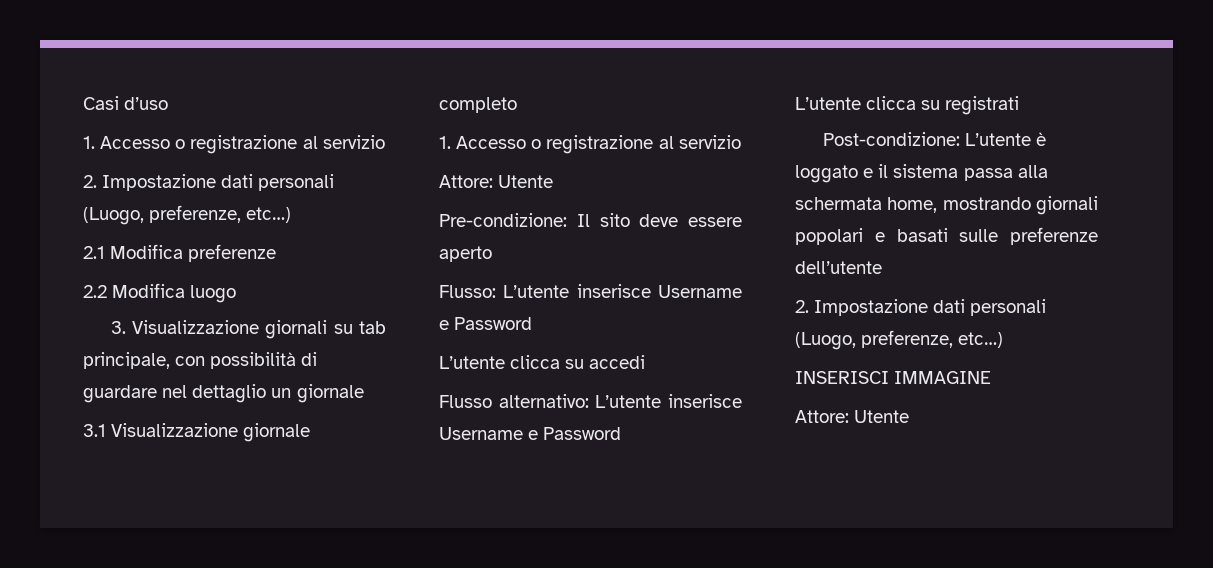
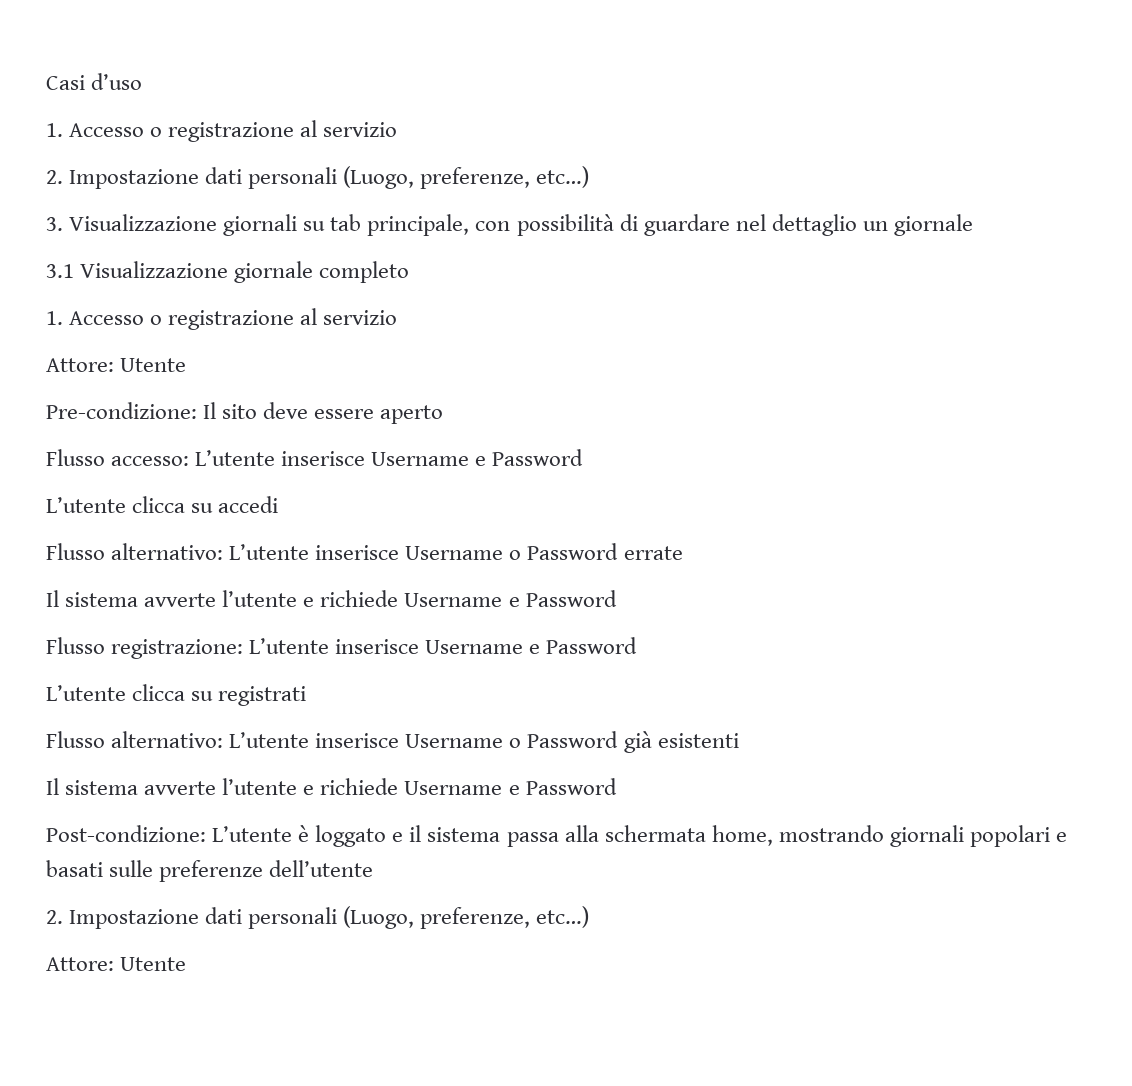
- 2.1 Modifica preferenze
- 2.2 Modifica luogo
- Flusso: L’utente inserisce Username e Password
+ Flusso accesso: L’utente inserisce Username e Password
- Flusso alternativo: L’utente inserisce Username e Password
+ Flusso alternativo: L’utente inserisce Username o Password errate
+ Il sistema avverte l’utente e richiede Username e Password
+ Flusso registrazione: L’utente inserisce Username e Password
+ Flusso alternativo: L’utente inserisce Username o Password già esistenti
+ Il sistema avverte l’utente e richiede Username e Password
- INSERISCI IMMAGINE

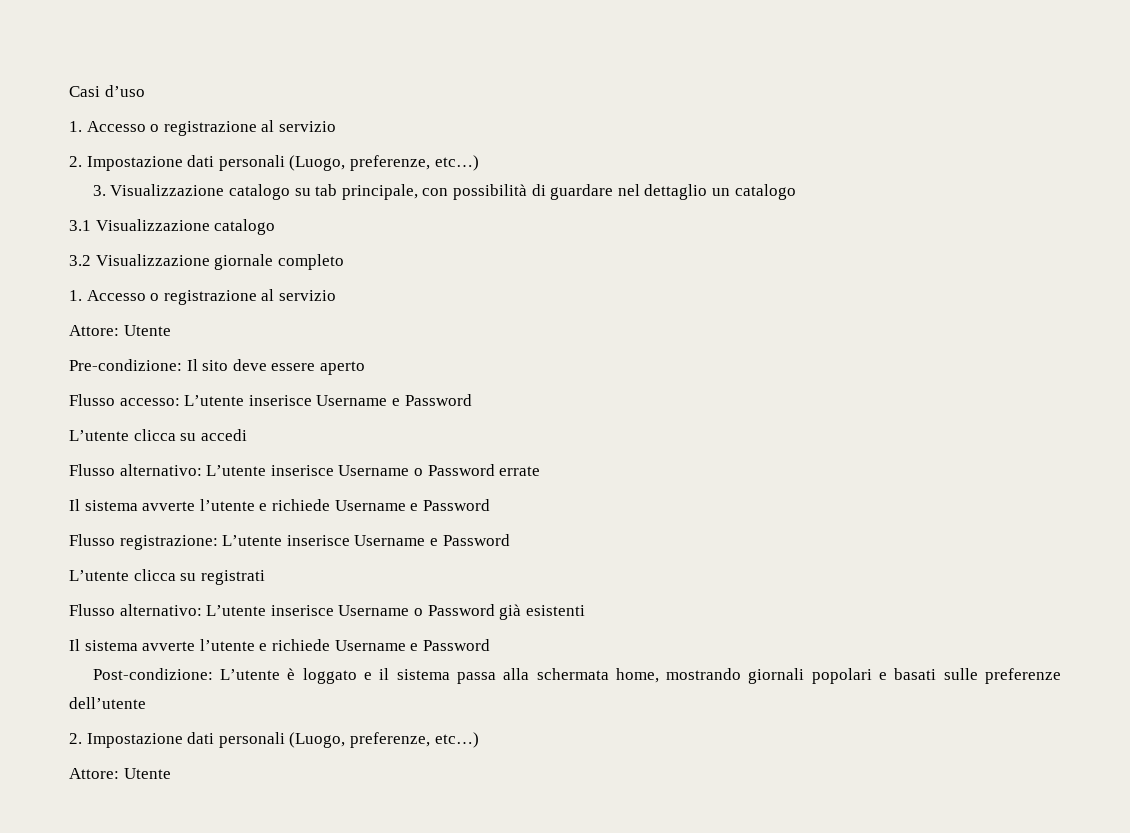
- 3. Visualizzazione giornali su tab principale, con possibilità di guardare nel dettaglio un giornale
+ 3. Visualizzazione catalogo su tab principale, con possibilità di guardare nel dettaglio un catalogo
- 3.1 Visualizzazione giornale completo
+ 3.1 Visualizzazione catalogo
+ 3.2 Visualizzazione giornale completo

